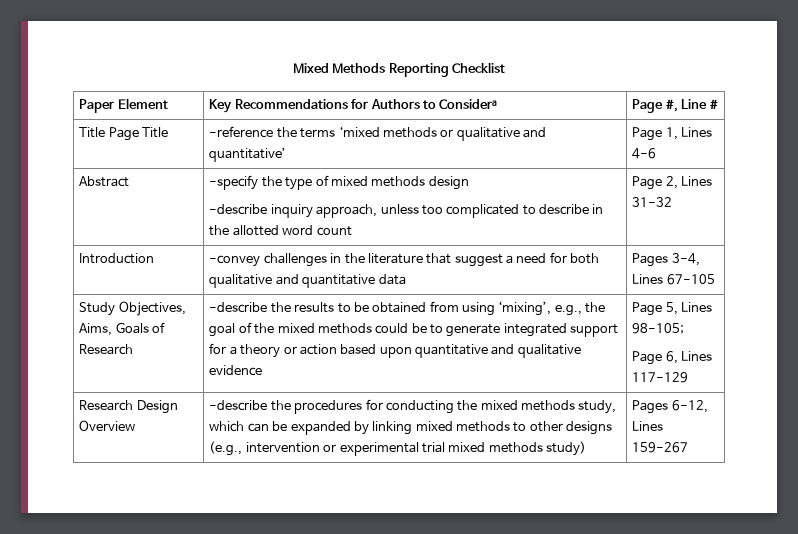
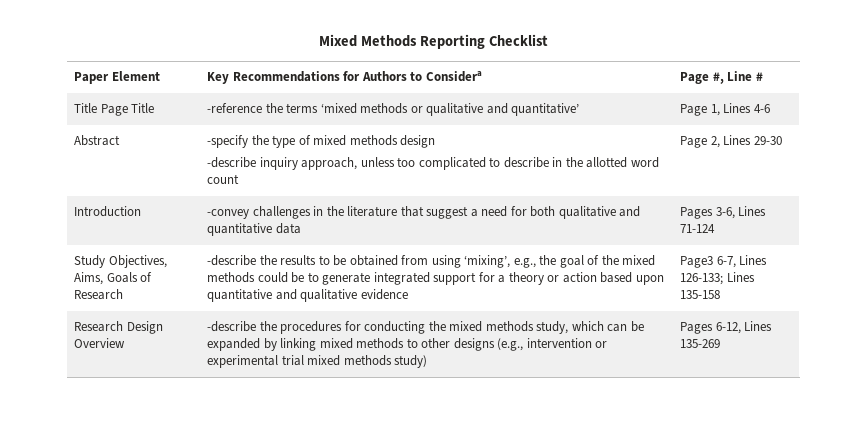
  Abstract | -specify the type of mixed methods design
- -describe inquiry approach, unless too complicated to describe in the allotted word count | Page 2, Lines 31-32
+ -describe inquiry approach, unless too complicated to describe in the allotted word count | Page 2, Lines 29-30
- Introduction | -convey challenges in the literature that suggest a need for both qualitative and quantitative data | Pages 3-4, Lines 67-105
+ Introduction | -convey challenges in the literature that suggest a need for both qualitative and quantitative data | Pages 3-6, Lines 71-124
- Page 5, Lines 98-105;
- Page 6, Lines 117-129
+ Page3 6-7, Lines 126-133; Lines 135-158
- Research Design Overview | -describe the procedures for conducting the mixed methods study, which can be expanded by linking mixed methods to other designs (e.g., intervention or experimental trial mixed methods study) | Pages 6-12, Lines 159-267
+ Research Design Overview | -describe the procedures for conducting the mixed methods study, which can be expanded by linking mixed methods to other designs (e.g., intervention or experimental trial mixed methods study) | Pages 6-12, Lines 135-269

